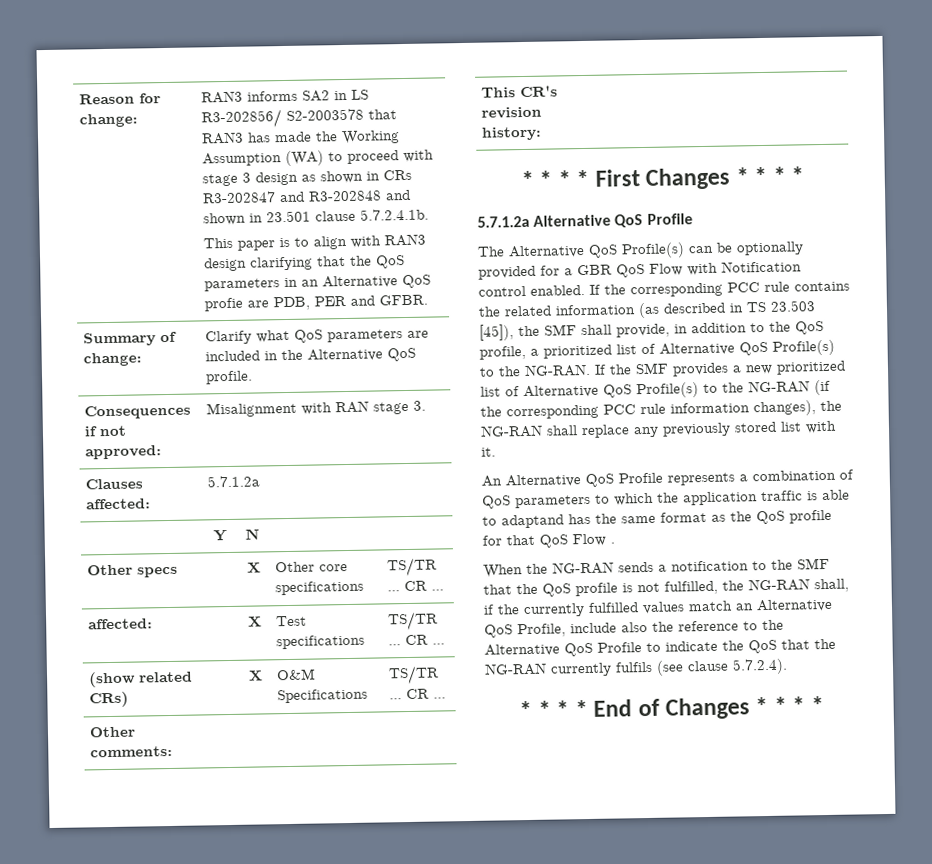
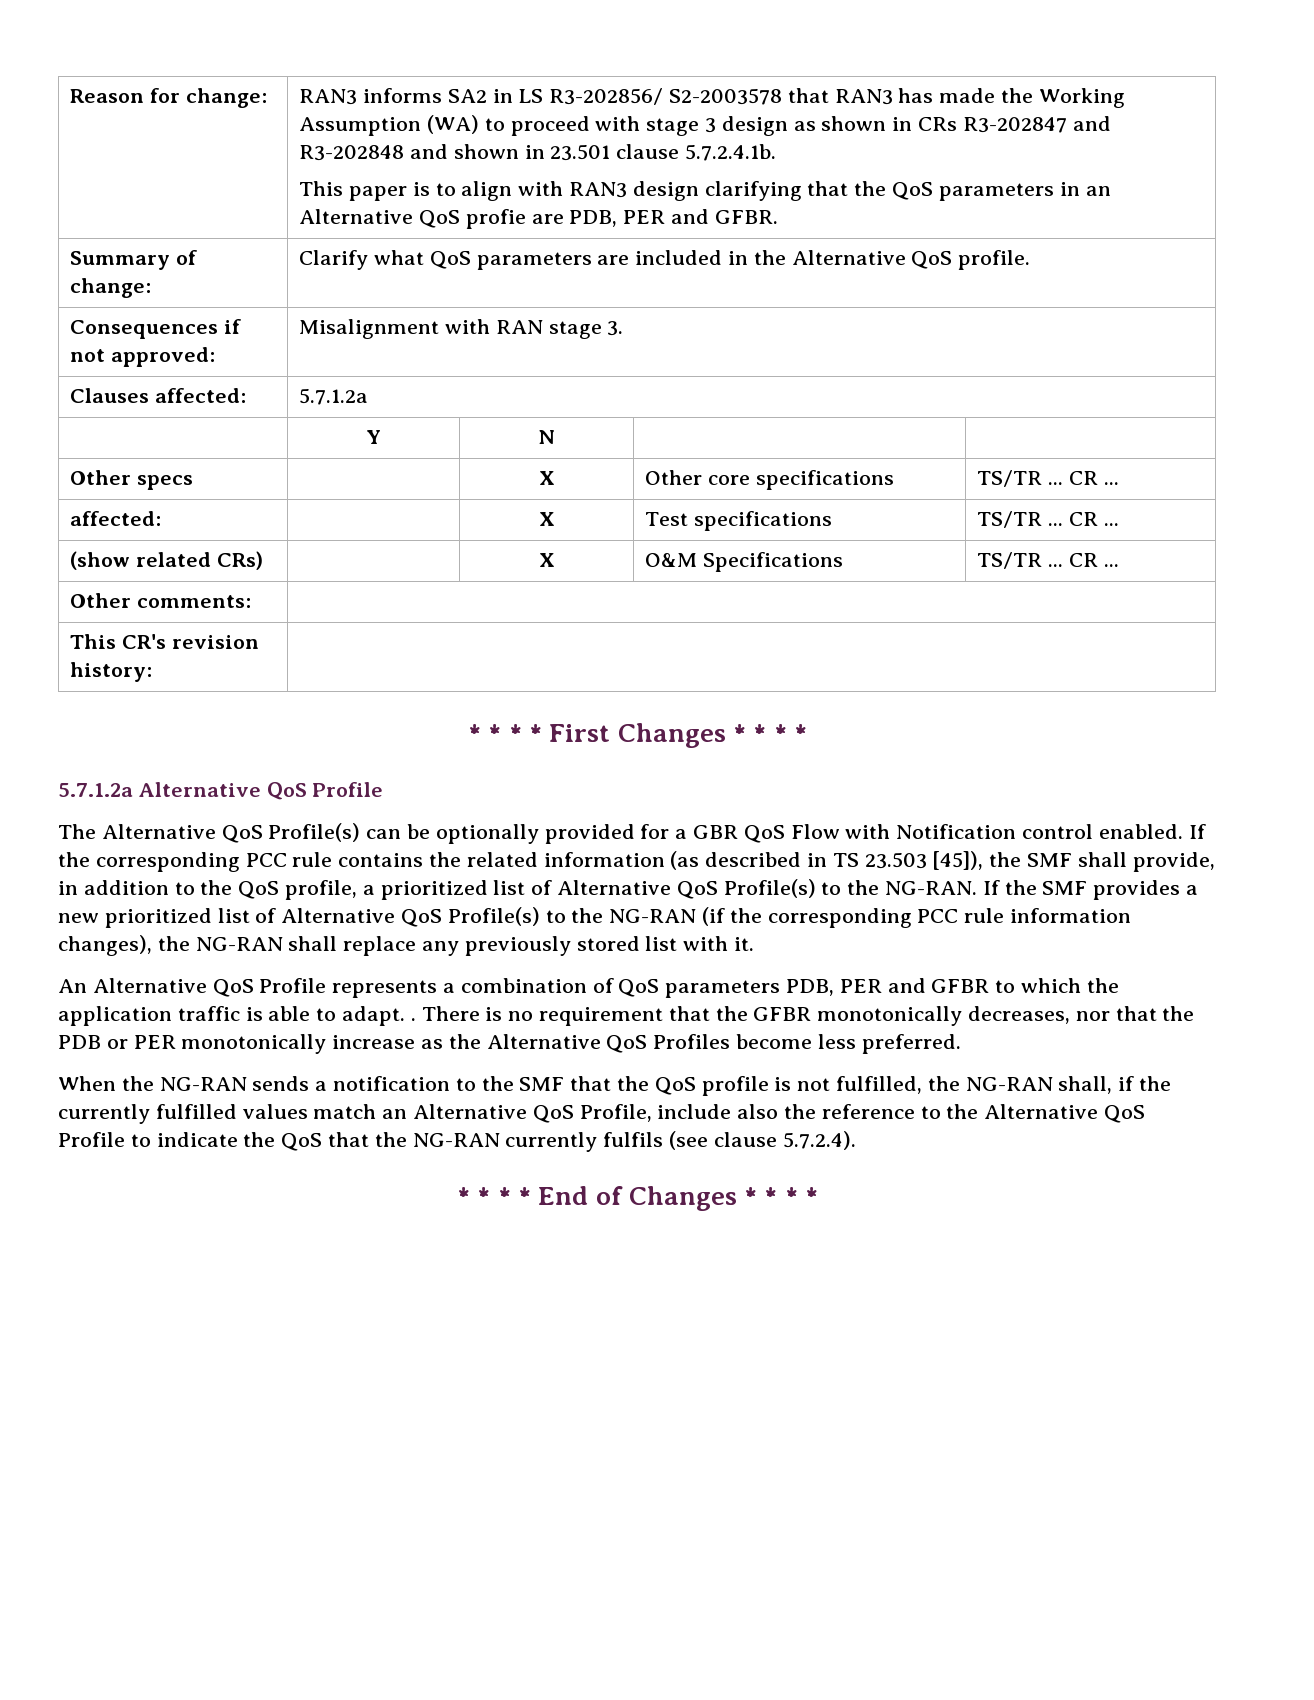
- An Alternative QoS Profile represents a combination of QoS parameters to which the application traffic is able to adaptand has the same format as the QoS profile for that QoS Flow .
+ An Alternative QoS Profile represents a combination of QoS parameters PDB, PER and GFBR to which the application traffic is able to adapt. . There is no requirement that the GFBR monotonically decreases, nor that the PDB or PER monotonically increase as the Alternative QoS Profiles become less preferred.

